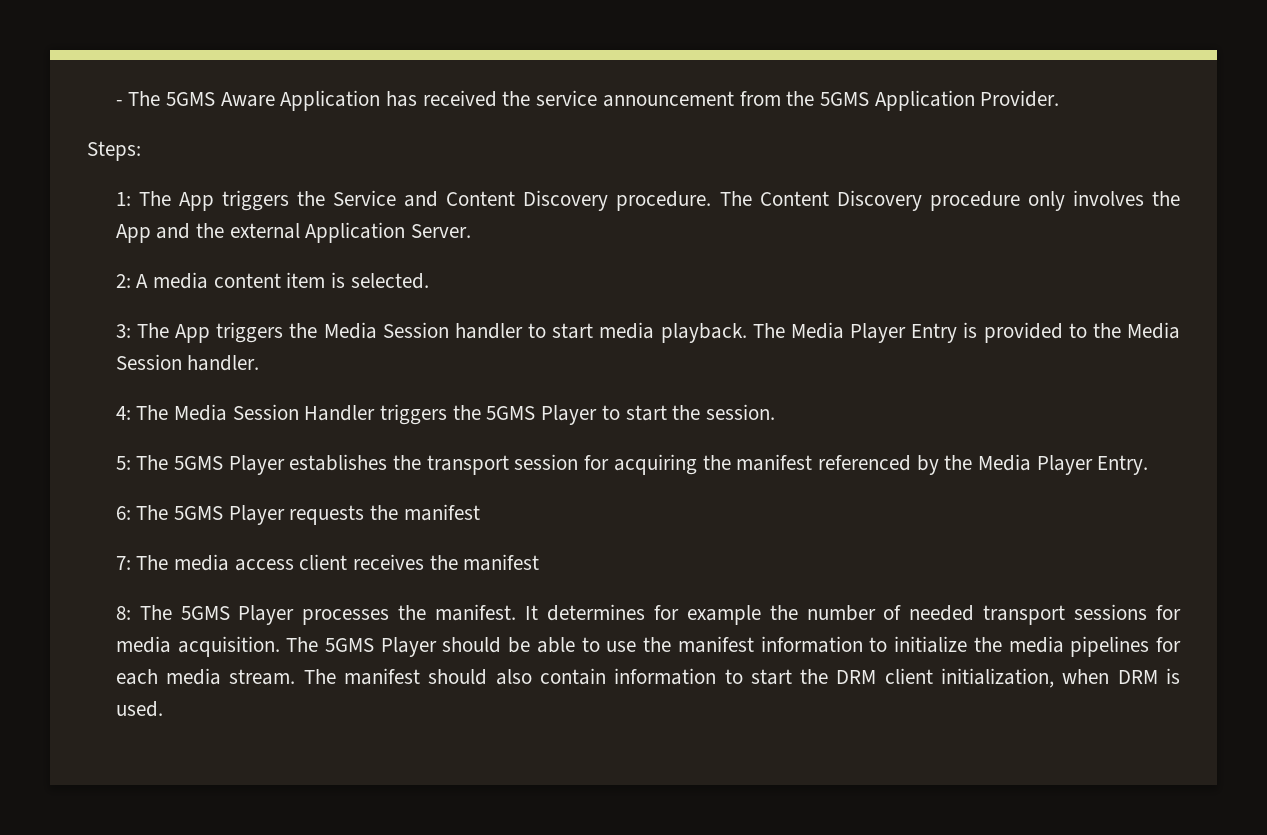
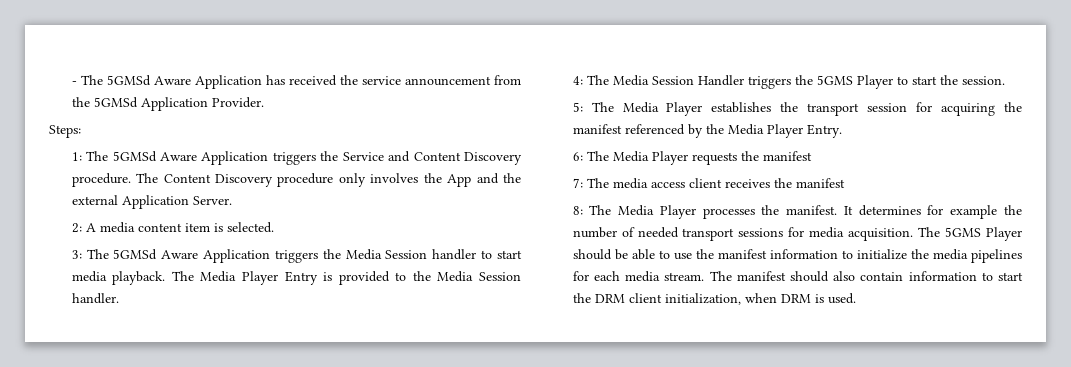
- - The 5GMS Aware Application has received the service announcement from the 5GMS Application Provider.
+ - The 5GMSd Aware Application has received the service announcement from the 5GMSd Application Provider.
- 1: The App triggers the Service and Content Discovery procedure.
+ 1: The 5GMSd Aware Application triggers the Service and Content Discovery procedure.
- 3: The App triggers the Media Session handler to start media playback.
+ 3: The 5GMSd Aware Application triggers the Media Session handler to start media playback.
- 5: The 5GMS Player establishes the transport session for acquiring the manifest referenced by the Media Player Entry.
+ 5: The Media Player establishes the transport session for acquiring the manifest referenced by the Media Player Entry.
- 6: The 5GMS Player requests the manifest
+ 6: The Media Player requests the manifest
- 8: The 5GMS Player processes the manifest.
+ 8: The Media Player processes the manifest.

